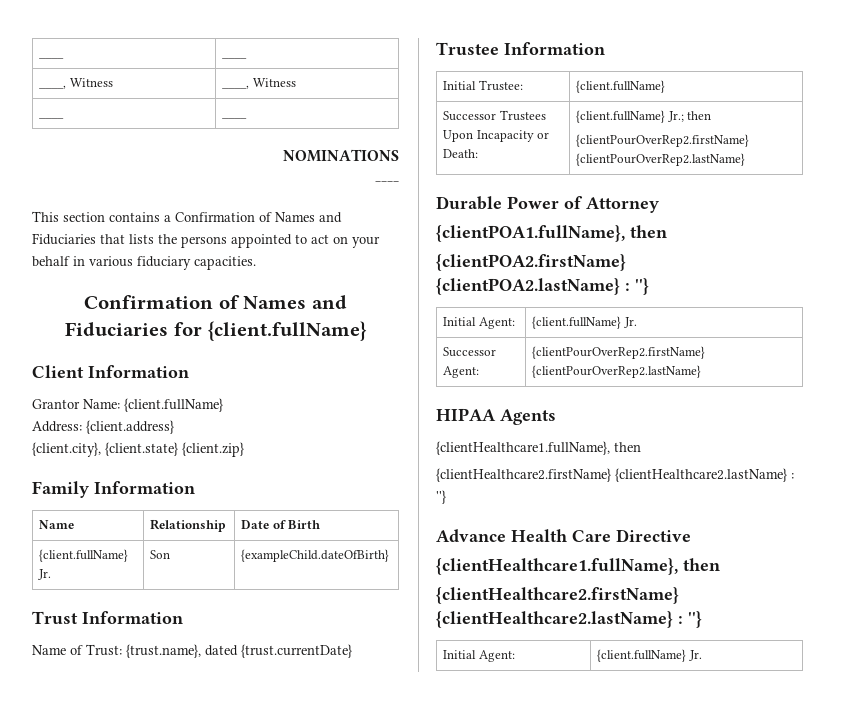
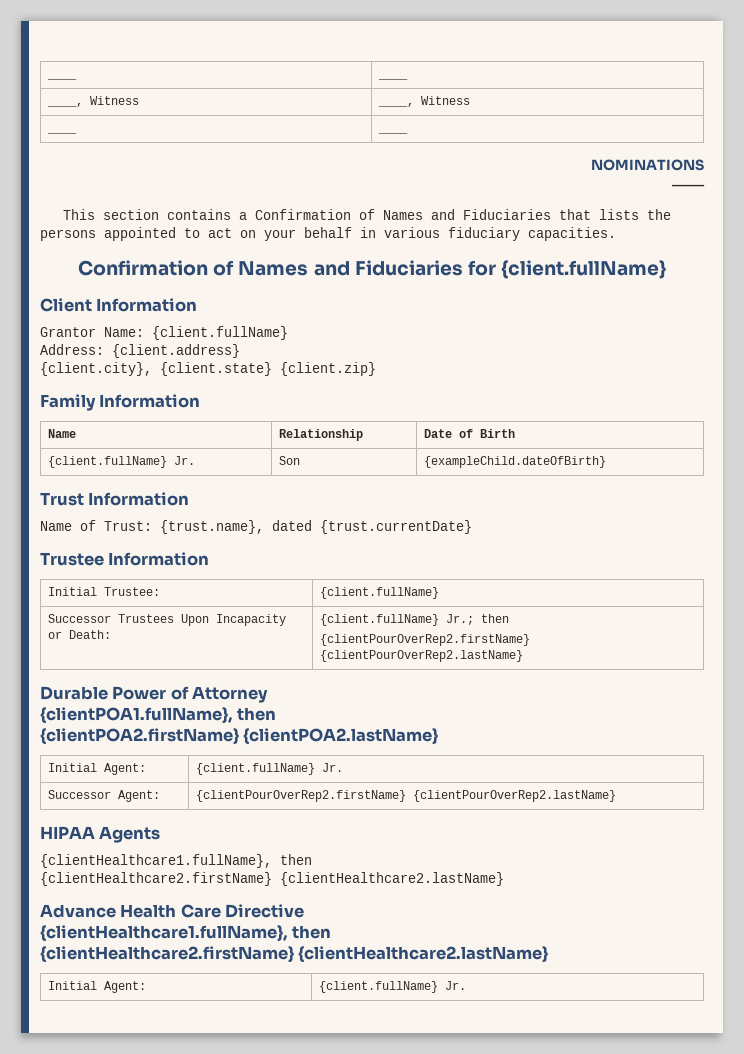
- {clientPOA2.firstName} {clientPOA2.lastName} : ''}
+ {clientPOA2.firstName} {clientPOA2.lastName}
  HIPAA Agents
  {clientHealthcare1.fullName}, then
- {clientHealthcare2.firstName} {clientHealthcare2.lastName} : ''}
+ {clientHealthcare2.firstName} {clientHealthcare2.lastName}
  Advance Health Care Directive
  {clientHealthcare1.fullName}, then
- {clientHealthcare2.firstName} {clientHealthcare2.lastName} : ''}
+ {clientHealthcare2.firstName} {clientHealthcare2.lastName}

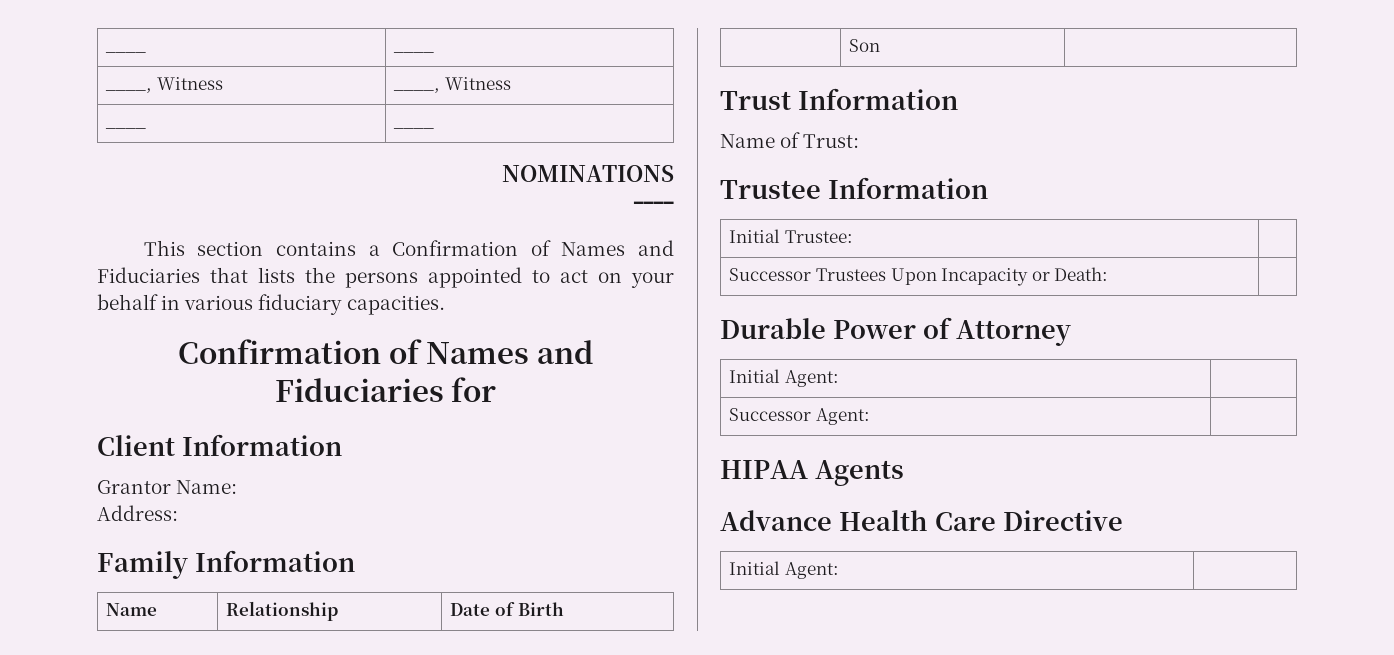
- Confirmation of Names and Fiduciaries for {client.fullName}
+ Confirmation of Names and Fiduciaries for
- Grantor Name: {client.fullName}
+ Grantor Name:
- Address: {client.address}
- {client.city}, {client.state} {client.zip}
+ Address:
- {client.fullName} Jr. | Son | {exampleChild.dateOfBirth}
+ | Son |
- Name of Trust: {trust.name}, dated {trust.currentDate}
+ Name of Trust:
- Initial Trustee: | {client.fullName}
+ Initial Trustee: |
- Successor Trustees Upon Incapacity or Death: | {client.fullName} Jr.; then
- {clientPourOverRep2.firstName} {clientPourOverRep2.lastName}
+ Successor Trustees Upon Incapacity or Death: |
  Durable Power of Attorney
- {clientPOA1.fullName}, then
- {clientPOA2.firstName} {clientPOA2.lastName}
- Initial Agent: | {client.fullName} Jr.
+ Initial Agent: |
- Successor Agent: | {clientPourOverRep2.firstName} {clientPourOverRep2.lastName}
+ Successor Agent: |
  HIPAA Agents
- {clientHealthcare1.fullName}, then
- {clientHealthcare2.firstName} {clientHealthcare2.lastName}
  Advance Health Care Directive
- {clientHealthcare1.fullName}, then
- {clientHealthcare2.firstName} {clientHealthcare2.lastName}
- Initial Agent: | {client.fullName} Jr.
+ Initial Agent: |

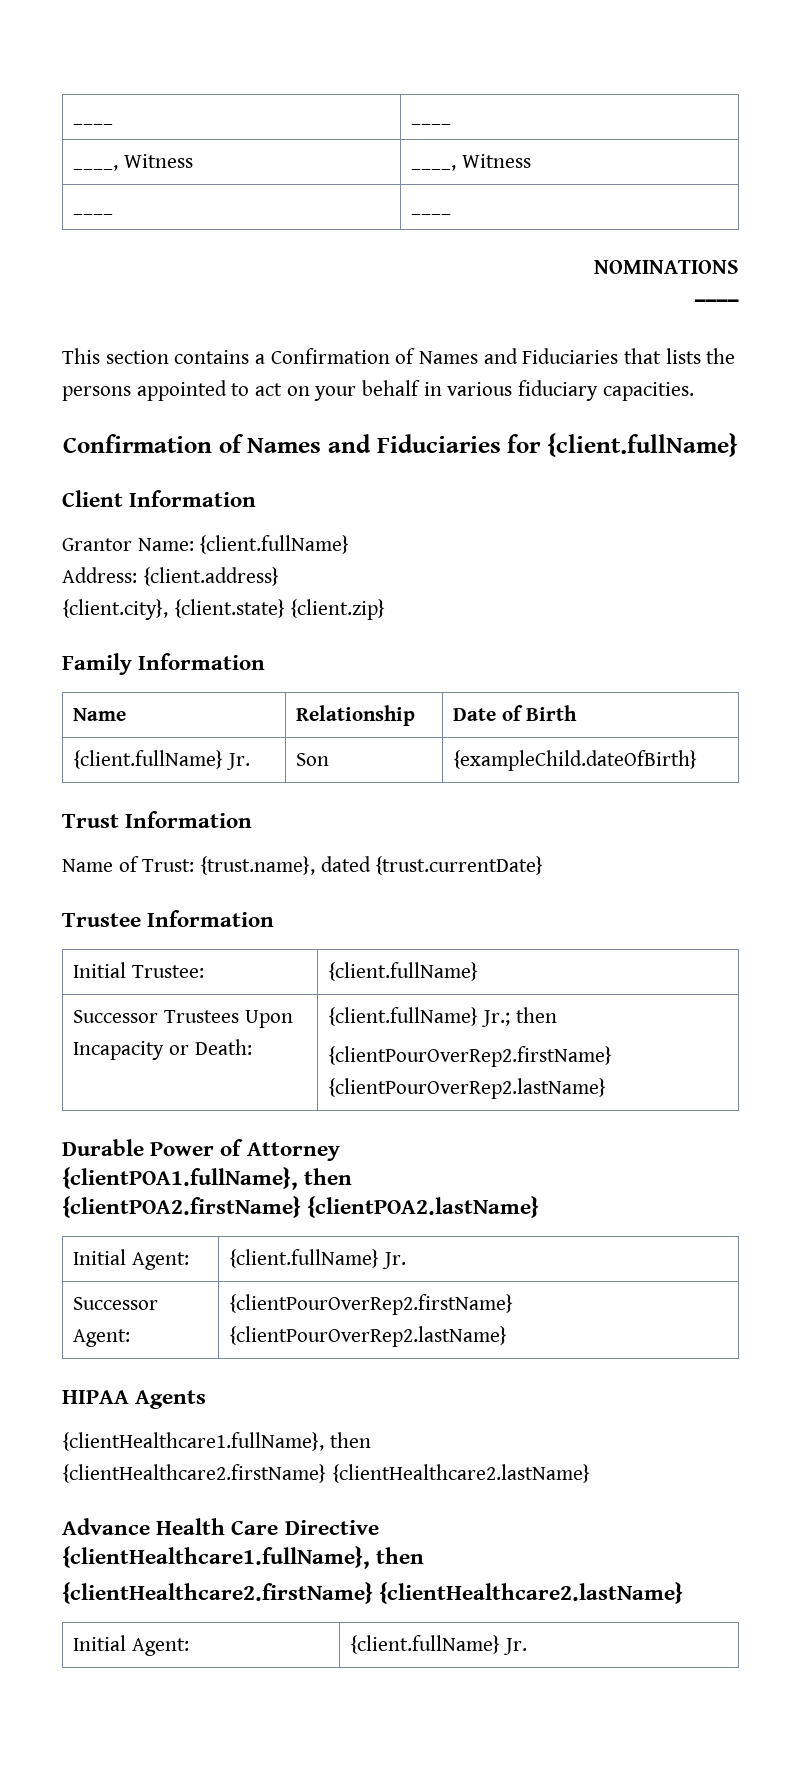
- Confirmation of Names and Fiduciaries for
+ Confirmation of Names and Fiduciaries for {client.fullName}
- Grantor Name:
+ Grantor Name: {client.fullName}
- Address:
+ Address: {client.address}
+ {client.city}, {client.state} {client.zip}
- | Son |
+ {client.fullName} Jr. | Son | {exampleChild.dateOfBirth}
- Name of Trust:
+ Name of Trust: {trust.name}, dated {trust.currentDate}
- Initial Trustee: |
+ Initial Trustee: | {client.fullName}
- Successor Trustees Upon Incapacity or Death: |
+ Successor Trustees Upon Incapacity or Death: | {client.fullName} Jr.; then
+ {clientPourOverRep2.firstName} {clientPourOverRep2.lastName}
  Durable Power of Attorney
- Initial Agent: |
+ {clientPOA1.fullName}, then
+ {clientPOA2.firstName} {clientPOA2.lastName}
+ Initial Agent: | {client.fullName} Jr.
- Successor Agent: |
+ Successor Agent: | {clientPourOverRep2.firstName} {clientPourOverRep2.lastName}
  HIPAA Agents
+ {clientHealthcare1.fullName}, then
+ {clientHealthcare2.firstName} {clientHealthcare2.lastName}
  Advance Health Care Directive
- Initial Agent: |
+ {clientHealthcare1.fullName}, then
+ {clientHealthcare2.firstName} {clientHealthcare2.lastName}
+ Initial Agent: | {client.fullName} Jr.

